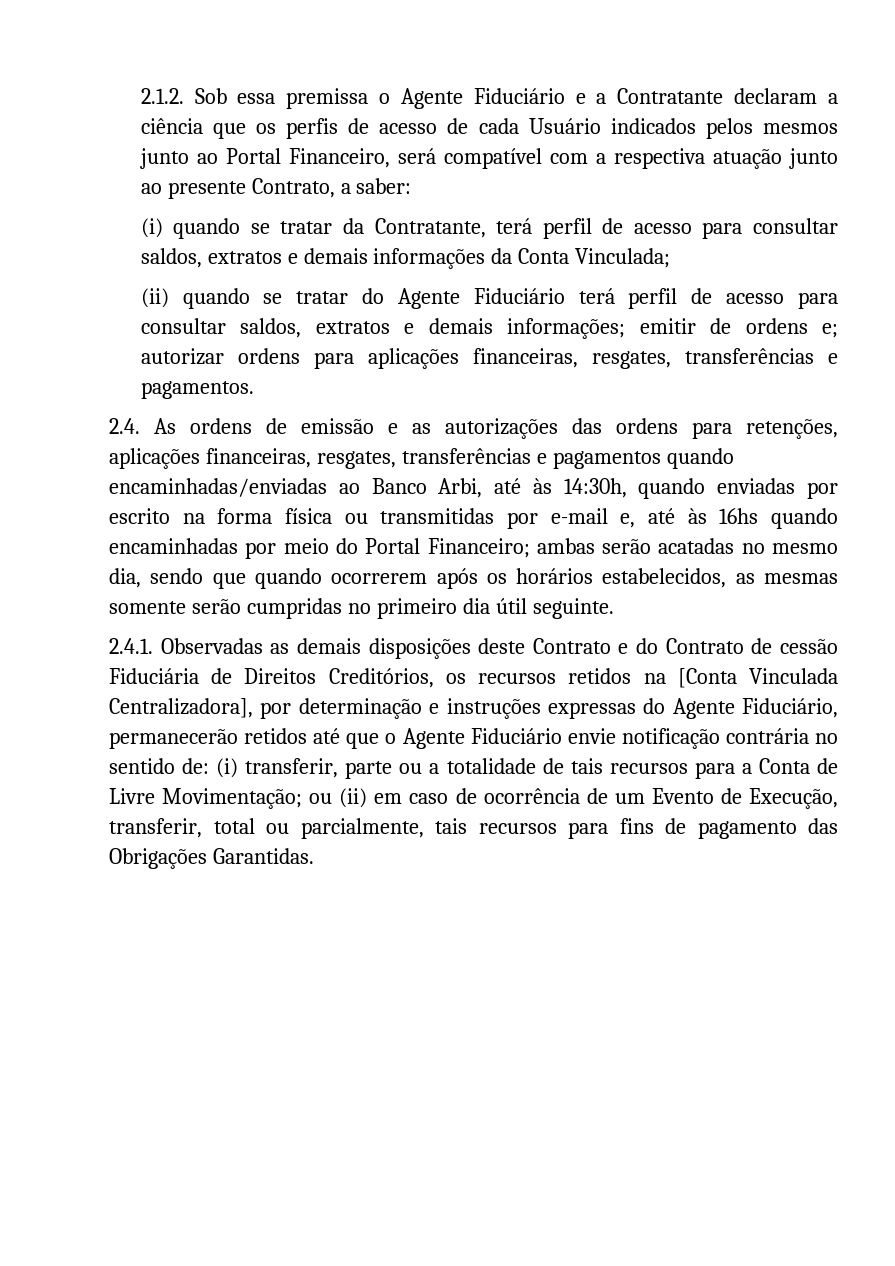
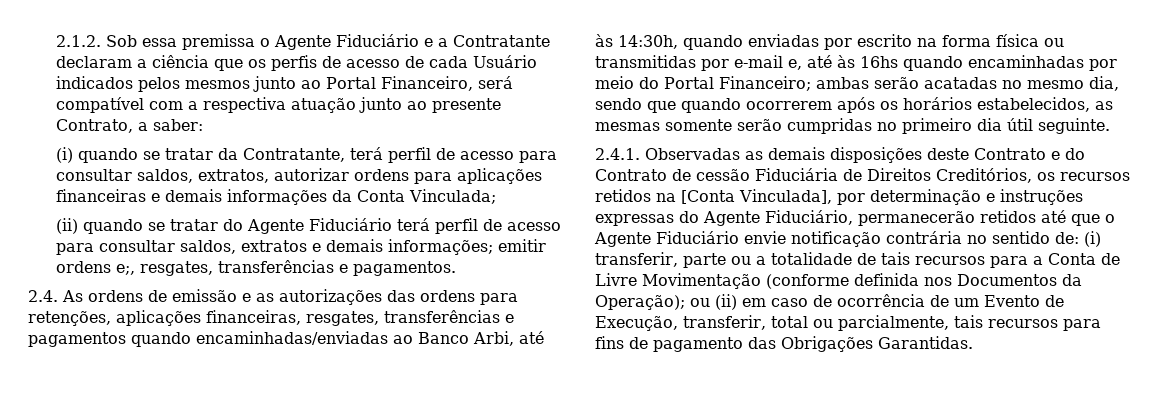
- (i) quando se tratar da Contratante, terá perfil de acesso para consultar saldos, extratos e demais informações da Conta Vinculada;
+ (i) quando se tratar da Contratante, terá perfil de acesso para consultar saldos, extratos, autorizar ordens para aplicações financeiras e demais informações da Conta Vinculada;
- (ii) quando se tratar do Agente Fiduciário terá perfil de acesso para consultar saldos, extratos e demais informações; emitir de ordens e; autorizar ordens para aplicações financeiras, resgates, transferências e pagamentos.
+ (ii) quando se tratar do Agente Fiduciário terá perfil de acesso para consultar saldos, extratos e demais informações; emitir ordens e;, resgates, transferências e pagamentos.
- 2.4.1. Observadas as demais disposições deste Contrato e do Contrato de cessão Fiduciária de Direitos Creditórios, os recursos retidos na [Conta Vinculada Centralizadora], por determinação e instruções expressas do Agente Fiduciário, permanecerão retidos até que o Agente Fiduciário envie notificação contrária no sentido de:
+ 2.4.1. Observadas as demais disposições deste Contrato e do Contrato de cessão Fiduciária de Direitos Creditórios, os recursos retidos na [Conta Vinculada], por determinação e instruções expressas do Agente Fiduciário, permanecerão retidos até que o Agente Fiduciário envie notificação contrária no sentido de:
- (i) transferir, parte ou a totalidade de tais recursos para a Conta de Livre Movimentação;
+ (i) transferir, parte ou a totalidade de tais recursos para a Conta de Livre Movimentação (conforme definida nos Documentos da Operação);

